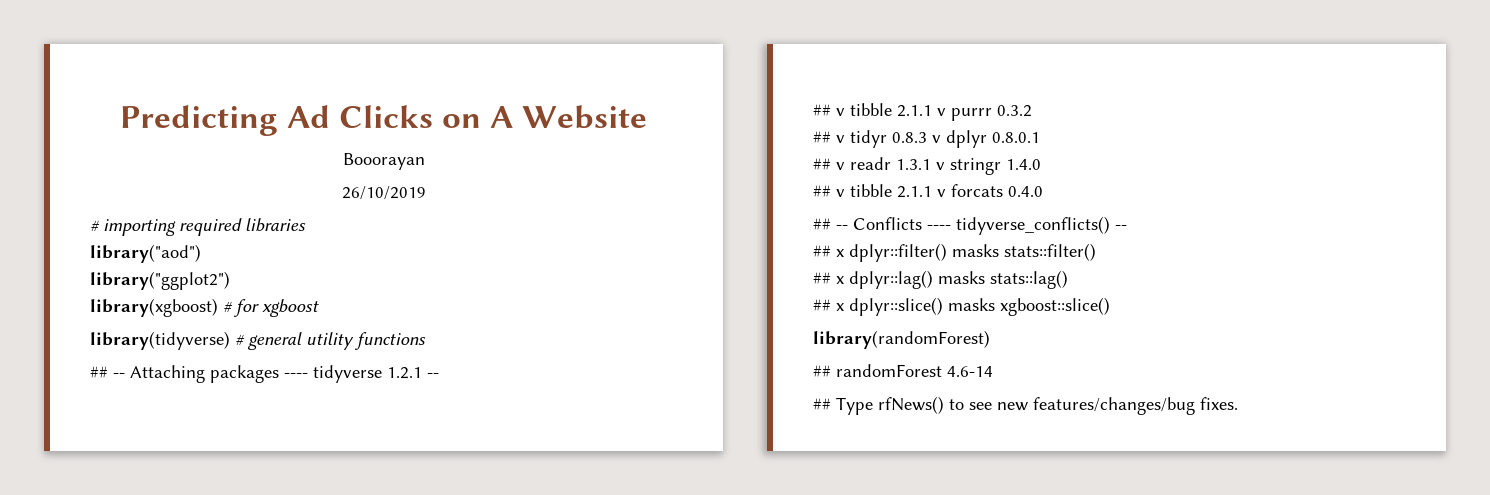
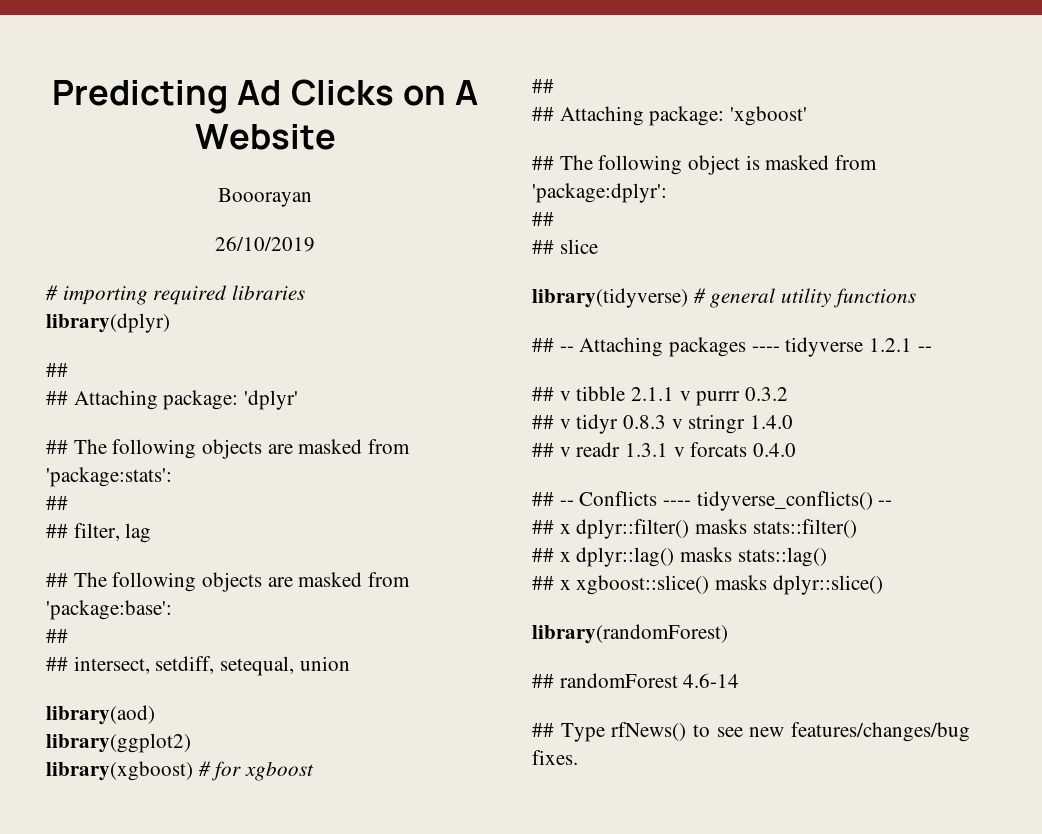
- library("aod")
- library("ggplot2")
+ library(dplyr)
+ ##
+ ## Attaching package: 'dplyr'
+ ## The following objects are masked from 'package:stats':
+ ##
+ ## filter, lag
+ ## The following objects are masked from 'package:base':
+ ##
+ ## intersect, setdiff, setequal, union
+ library(aod)
+ library(ggplot2)
  library(xgboost) # for xgboost
+ ##
+ ## Attaching package: 'xgboost'
+ ## The following object is masked from 'package:dplyr':
+ ##
+ ## slice
- ## v tidyr 0.8.3 v dplyr 0.8.0.1
+ ## v tidyr 0.8.3 v stringr 1.4.0
- ## v readr 1.3.1 v stringr 1.4.0
- ## v tibble 2.1.1 v forcats 0.4.0
+ ## v readr 1.3.1 v forcats 0.4.0
- ## x dplyr::slice() masks xgboost::slice()
+ ## x xgboost::slice() masks dplyr::slice()

